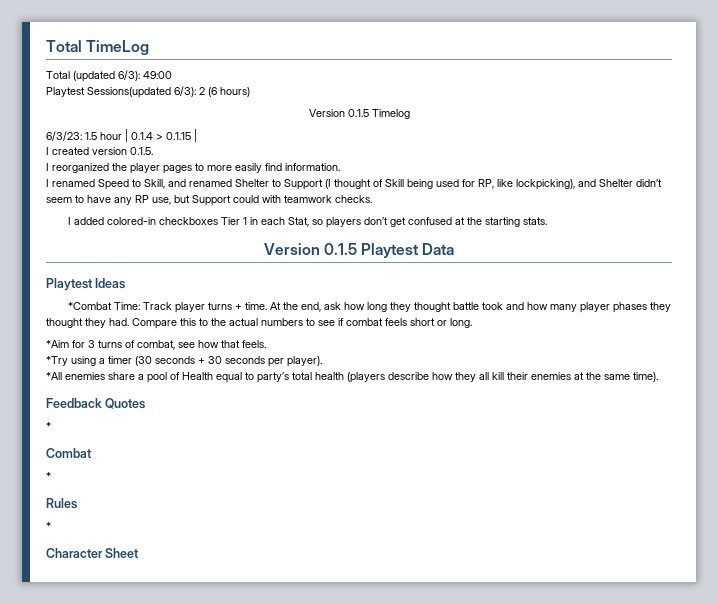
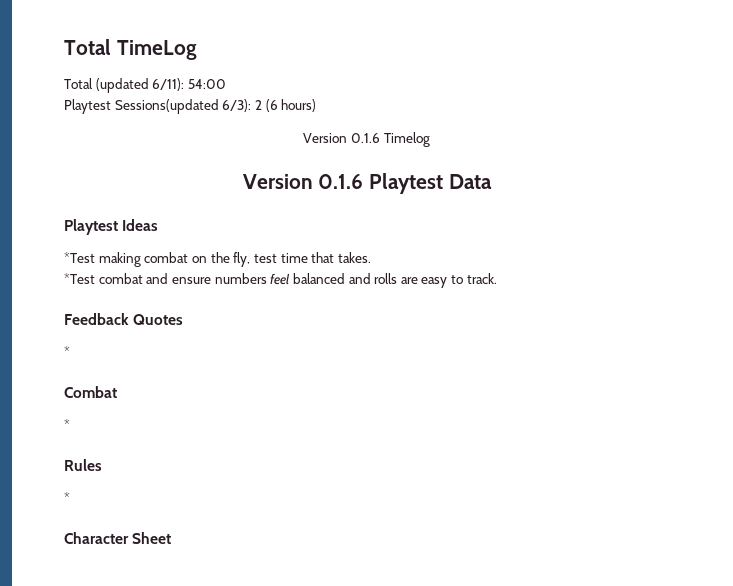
- Total (updated 6/3): 49:00
+ Total (updated 6/11): 54:00
- Version 0.1.5 Timelog
+ Version 0.1.6 Timelog
- 6/3/23: 1.5 hour | 0.1.4 > 0.1.15 |
- I created version 0.1.5.
- I reorganized the player pages to more easily find information.
- I renamed Speed to Skill, and renamed Shelter to Support (I thought of Skill being used for RP, like lockpicking), and Shelter didn’t seem to have any RP use, but Support could with teamwork checks.
- I added colored-in checkboxes Tier 1 in each Stat, so players don’t get confused at the starting stats.
- Version 0.1.5 Playtest Data
+ Version 0.1.6 Playtest Data
- *Combat Time: Track player turns + time. At the end, ask how long they thought battle took and how many player phases they thought they had. Compare this to the actual numbers to see if combat feels short or long.
- *Aim for 3 turns of combat, see how that feels.
- *Try using a timer (30 seconds + 30 seconds per player).
- *All enemies share a pool of Health equal to party’s total health (players describe how they all kill their enemies at the same time).
+ *Test making combat on the fly, test time that takes.
+ *Test combat and ensure numbers feel balanced and rolls are easy to track.

